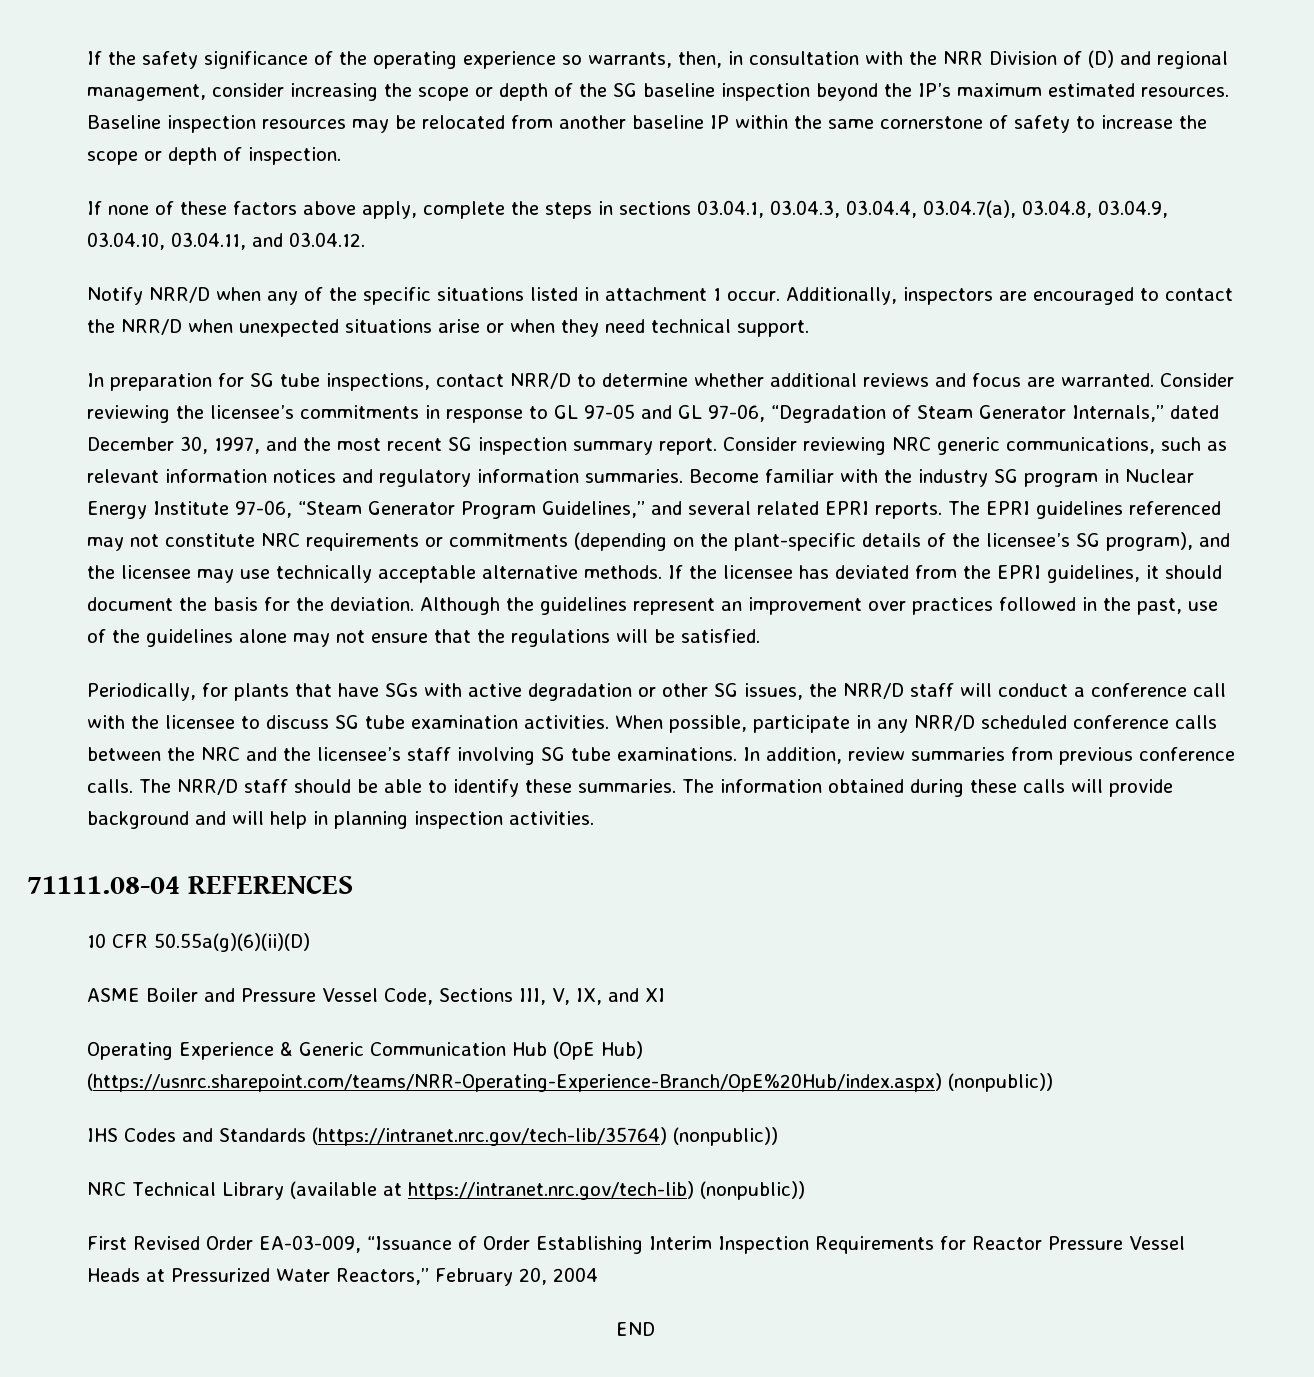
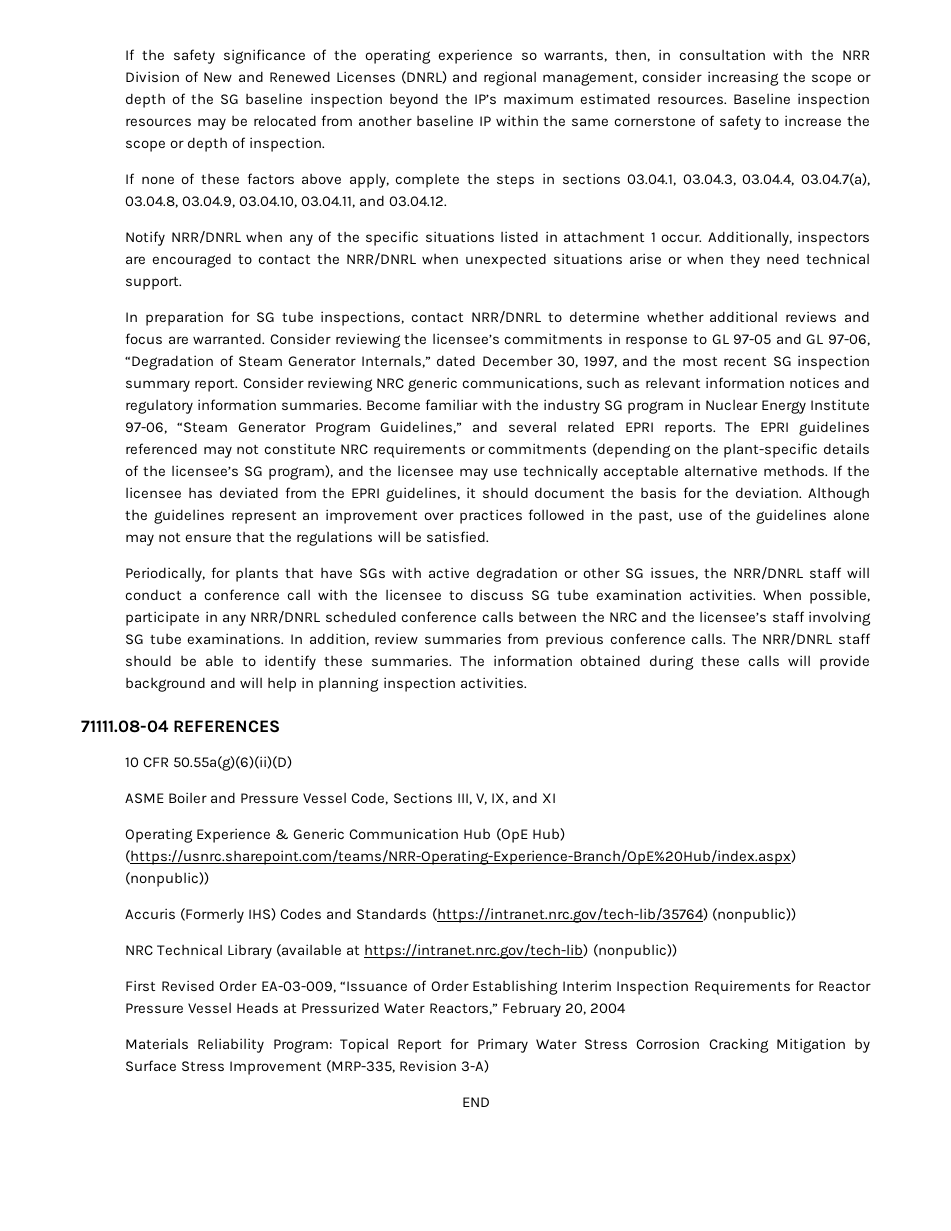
- If the safety significance of the operating experience so warrants, then, in consultation with the NRR Division of (D) and regional management, consider increasing the scope or depth of the SG baseline inspection beyond the IP’s maximum estimated resources.
+ If the safety significance of the operating experience so warrants, then, in consultation with the NRR Division of New and Renewed Licenses (DNRL) and regional management, consider increasing the scope or depth of the SG baseline inspection beyond the IP’s maximum estimated resources.
- Notify NRR/D when any of the specific situations listed in attachment 1 occur.
+ Notify NRR/DNRL when any of the specific situations listed in attachment 1 occur.
- Additionally, inspectors are encouraged to contact the NRR/D when unexpected situations arise or when they need technical support.
+ Additionally, inspectors are encouraged to contact the NRR/DNRL when unexpected situations arise or when they need technical support.
- In preparation for SG tube inspections, contact NRR/D to determine whether additional reviews and focus are warranted.
+ In preparation for SG tube inspections, contact NRR/DNRL to determine whether additional reviews and focus are warranted.
- Periodically, for plants that have SGs with active degradation or other SG issues, the NRR/D staff will conduct a conference call with the licensee to discuss SG tube examination activities.
+ Periodically, for plants that have SGs with active degradation or other SG issues, the NRR/DNRL staff will conduct a conference call with the licensee to discuss SG tube examination activities.
- When possible, participate in any NRR/D scheduled conference calls between the NRC and the licensee’s staff involving SG tube examinations.
+ When possible, participate in any NRR/DNRL scheduled conference calls between the NRC and the licensee’s staff involving SG tube examinations.
- The NRR/D staff should be able to identify these summaries.
+ The NRR/DNRL staff should be able to identify these summaries.
- IHS Codes and Standards (https://intranet.nrc.gov/tech-lib/35764) (nonpublic))
+ Accuris (Formerly IHS) Codes and Standards (https://intranet.nrc.gov/tech-lib/35764) (nonpublic))
+ Materials Reliability Program: Topical Report for Primary Water Stress Corrosion Cracking Mitigation by Surface Stress Improvement (MRP-335, Revision 3-A)

